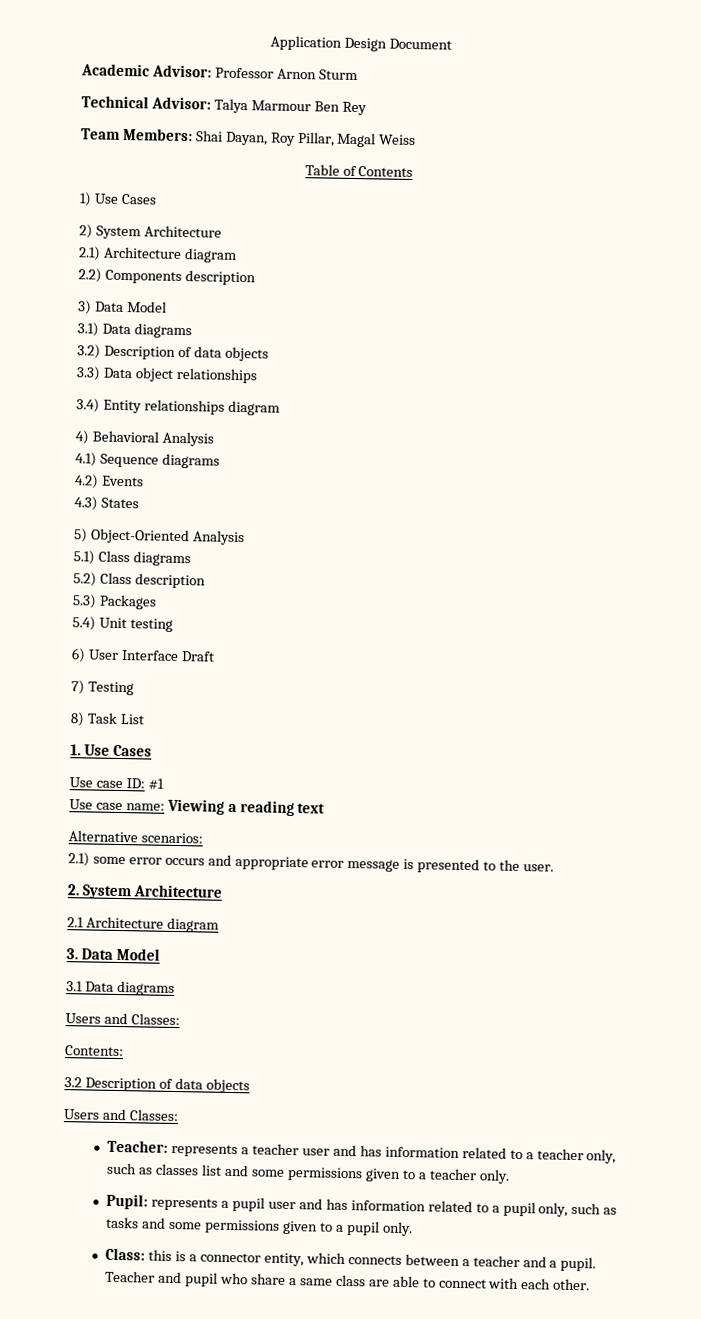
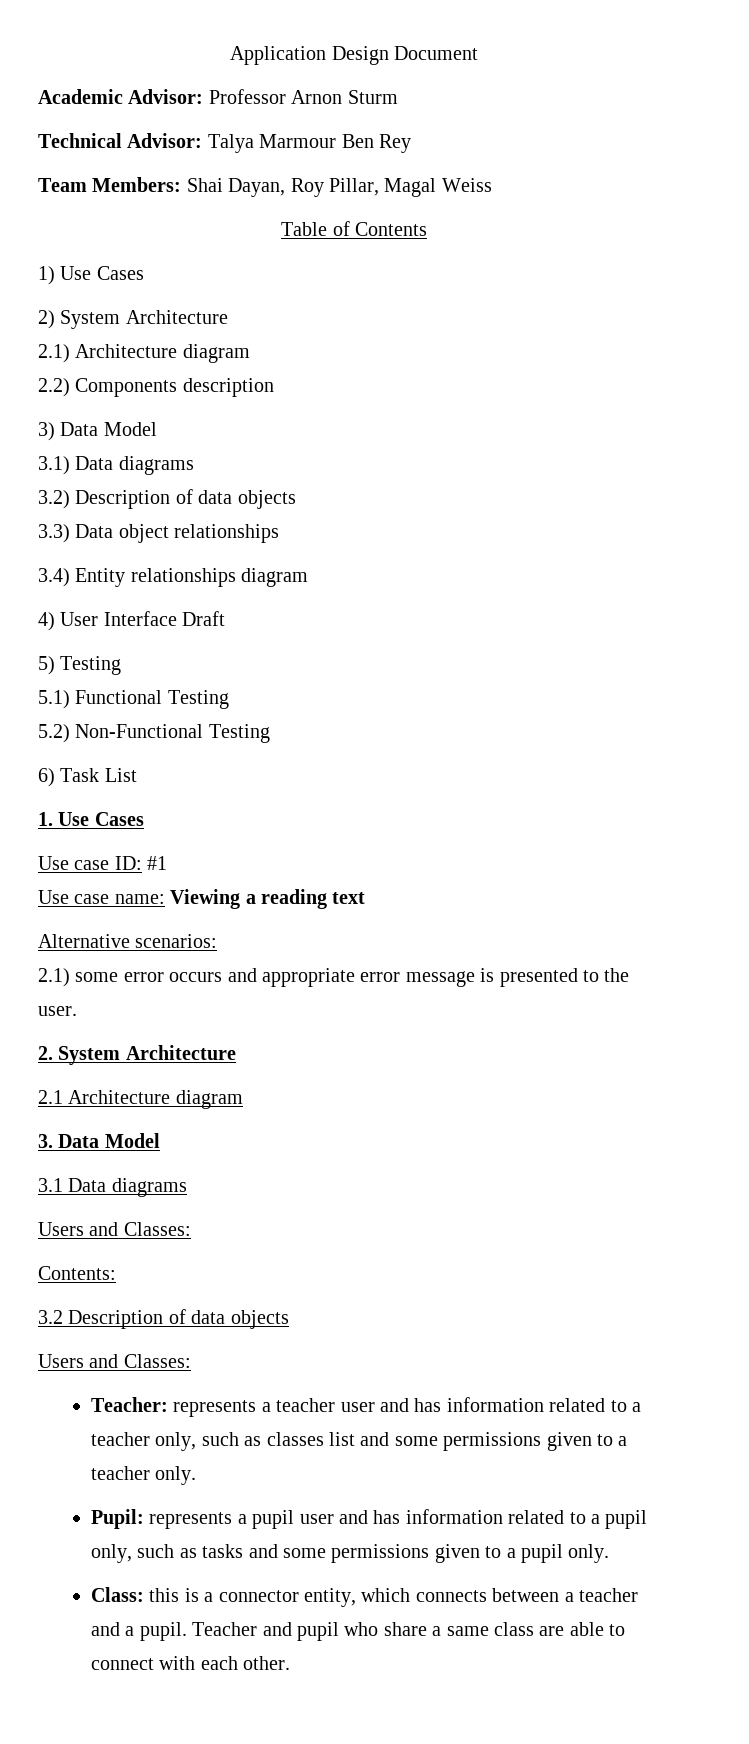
- 4) Behavioral Analysis
- 4.1) Sequence diagrams
- 4.2) Events
- 4.3) States
- 5) Object-Oriented Analysis
- 5.1) Class diagrams
- 5.2) Class description
- 5.3) Packages
- 5.4) Unit testing
- 6) User Interface Draft
+ 4) User Interface Draft
- 7) Testing
- 8) Task List
+ 5) Testing
+ 5.1) Functional Testing
+ 5.2) Non-Functional Testing
+ 6) Task List

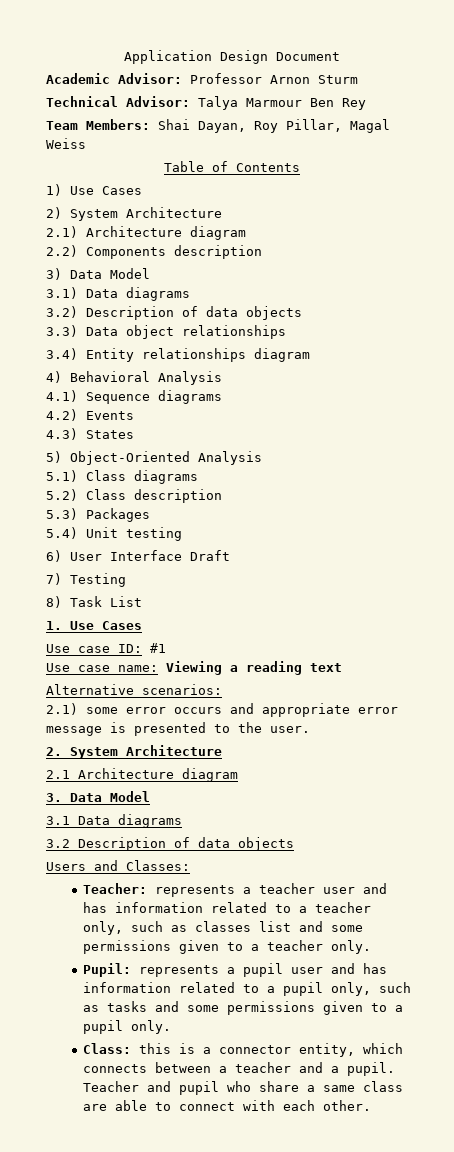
- 4) User Interface Draft
+ 4) Behavioral Analysis
+ 4.1) Sequence diagrams
+ 4.2) Events
+ 4.3) States
+ 5) Object-Oriented Analysis
+ 5.1) Class diagrams
+ 5.2) Class description
+ 5.3) Packages
+ 5.4) Unit testing
+ 6) User Interface Draft
- 5) Testing
- 5.1) Functional Testing
- 5.2) Non-Functional Testing
- 6) Task List
+ 7) Testing
+ 8) Task List
  3.1 Data diagrams
- Users and Classes:
- Contents:

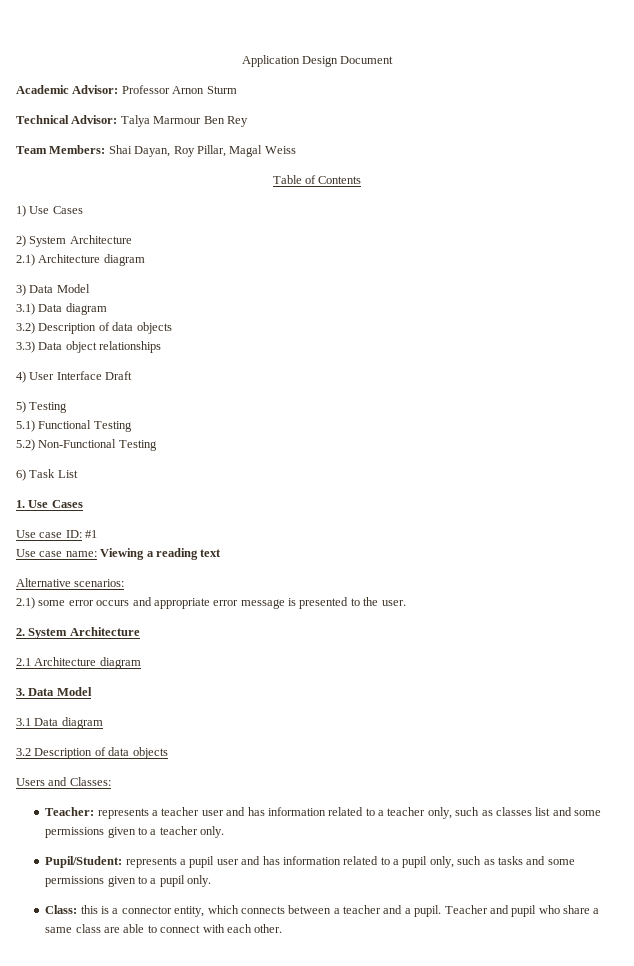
- 2.2) Components description
- 3.1) Data diagrams
+ 3.1) Data diagram
- 3.4) Entity relationships diagram
- 4) Behavioral Analysis
- 4.1) Sequence diagrams
- 4.2) Events
- 4.3) States
- 5) Object-Oriented Analysis
- 5.1) Class diagrams
- 5.2) Class description
- 5.3) Packages
- 5.4) Unit testing
- 6) User Interface Draft
+ 4) User Interface Draft
- 7) Testing
- 8) Task List
+ 5) Testing
+ 5.1) Functional Testing
+ 5.2) Non-Functional Testing
+ 6) Task List
- 3.1 Data diagrams
+ 3.1 Data diagram
- Pupil: represents a pupil user and has information related to a pupil only, such as tasks and some permissions given to a pupil only.
+ Pupil/Student: represents a pupil user and has information related to a pupil only, such as tasks and some permissions given to a pupil only.

